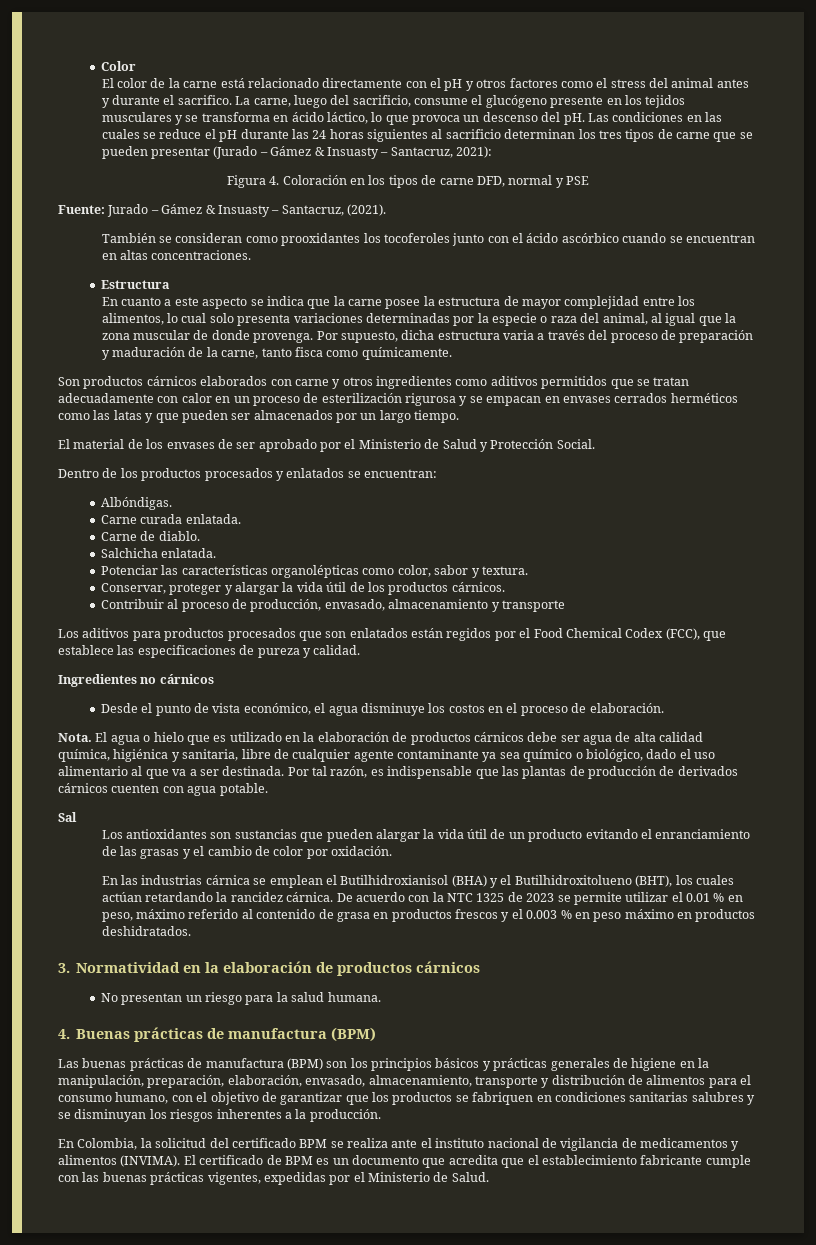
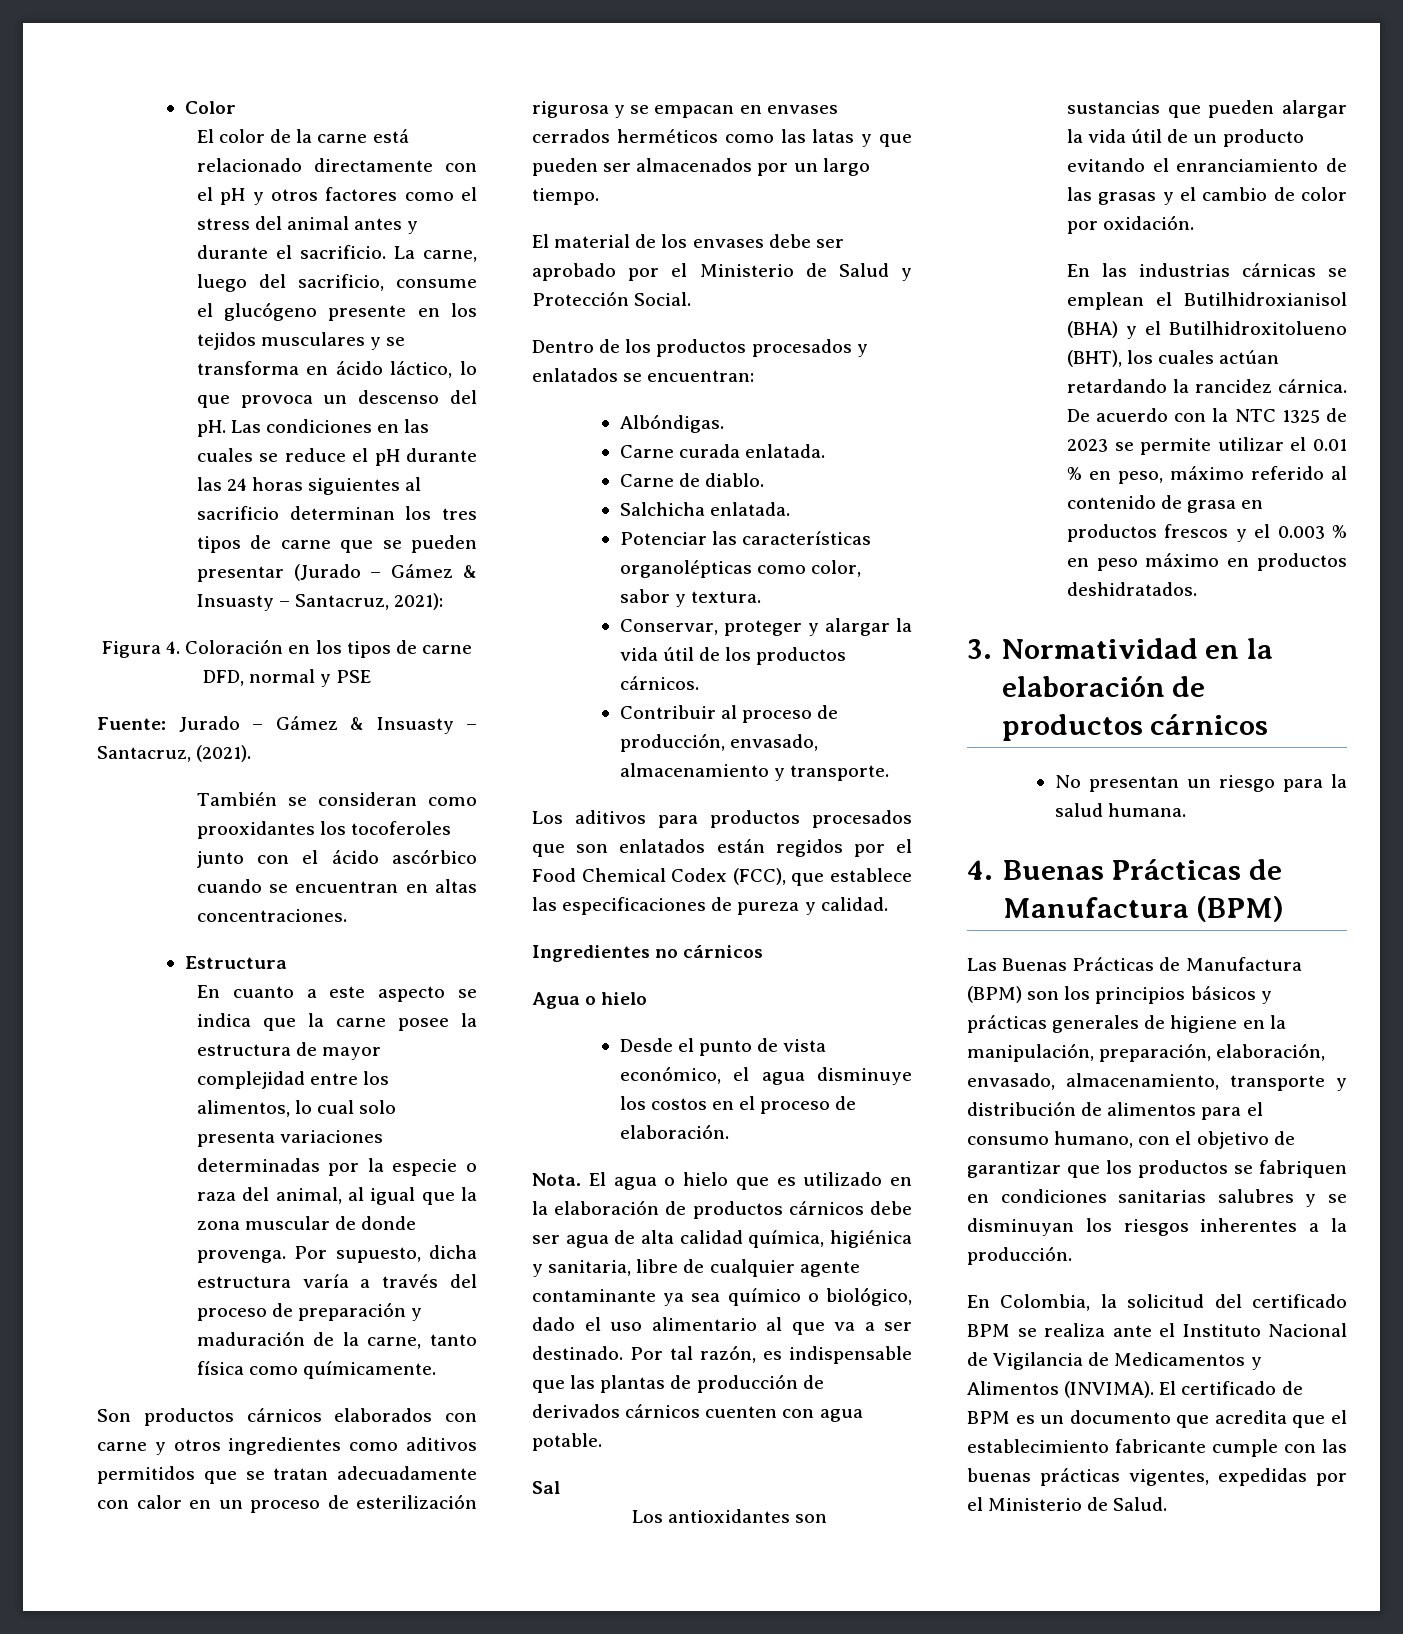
- El color de la carne está relacionado directamente con el pH y otros factores como el stress del animal antes y durante el sacrifico.
+ El color de la carne está relacionado directamente con el pH y otros factores como el stress del animal antes y durante el sacrificio.
- Por supuesto, dicha estructura varia a través del proceso de preparación y maduración de la carne, tanto fisca como químicamente.
+ Por supuesto, dicha estructura varía a través del proceso de preparación y maduración de la carne, tanto física como químicamente.
- El material de los envases de ser aprobado por el Ministerio de Salud y Protección Social.
+ El material de los envases debe ser aprobado por el Ministerio de Salud y Protección Social.
- Contribuir al proceso de producción, envasado, almacenamiento y transporte
+ Contribuir al proceso de producción, envasado, almacenamiento y transporte.
+ Agua o hielo
- El agua o hielo que es utilizado en la elaboración de productos cárnicos debe ser agua de alta calidad química, higiénica y sanitaria, libre de cualquier agente contaminante ya sea químico o biológico, dado el uso alimentario al que va a ser destinada.
+ El agua o hielo que es utilizado en la elaboración de productos cárnicos debe ser agua de alta calidad química, higiénica y sanitaria, libre de cualquier agente contaminante ya sea químico o biológico, dado el uso alimentario al que va a ser destinado.
- En las industrias cárnica se emplean el Butilhidroxianisol (BHA) y el Butilhidroxitolueno (BHT), los cuales actúan retardando la rancidez cárnica.
+ En las industrias cárnicas se emplean el Butilhidroxianisol (BHA) y el Butilhidroxitolueno (BHT), los cuales actúan retardando la rancidez cárnica.
- 4. Buenas prácticas de manufactura (BPM)
+ 4. Buenas Prácticas de Manufactura (BPM)
- Las buenas prácticas de manufactura (BPM) son los principios básicos y prácticas generales de higiene en la manipulación, preparación, elaboración, envasado, almacenamiento, transporte y distribución de alimentos para el consumo humano, con el objetivo de garantizar que los productos se fabriquen en condiciones sanitarias salubres y se disminuyan los riesgos inherentes a la producción.
+ Las Buenas Prácticas de Manufactura (BPM) son los principios básicos y prácticas generales de higiene en la manipulación, preparación, elaboración, envasado, almacenamiento, transporte y distribución de alimentos para el consumo humano, con el objetivo de garantizar que los productos se fabriquen en condiciones sanitarias salubres y se disminuyan los riesgos inherentes a la producción.
- En Colombia, la solicitud del certificado BPM se realiza ante el instituto nacional de vigilancia de medicamentos y alimentos (INVIMA).
+ En Colombia, la solicitud del certificado BPM se realiza ante el Instituto Nacional de Vigilancia de Medicamentos y Alimentos (INVIMA).

